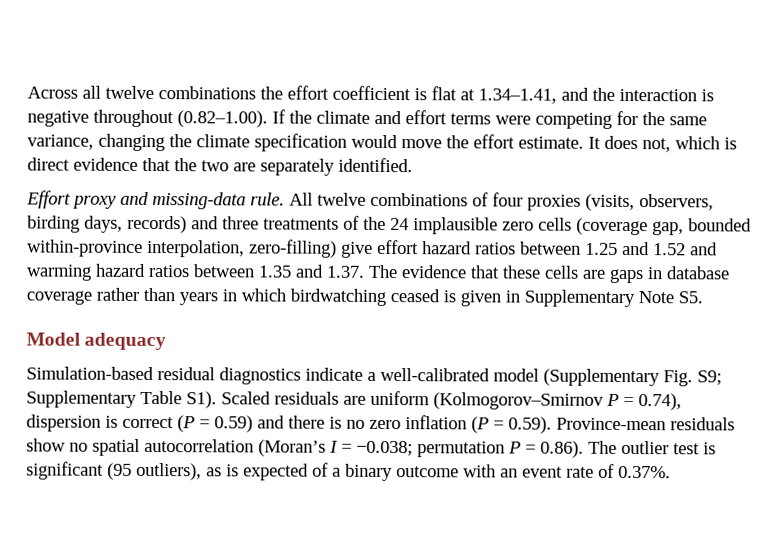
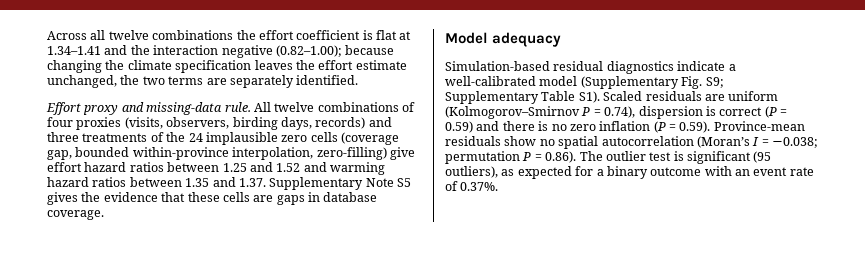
- Across all twelve combinations the effort coefficient is flat at 1.34–1.41, and the interaction is negative throughout (0.82–1.00). If the climate and effort terms were competing for the same variance, changing the climate specification would move the effort estimate. It does not, which is direct evidence that the two are separately identified.
+ Across all twelve combinations the effort coefficient is flat at 1.34–1.41 and the interaction negative (0.82–1.00); because changing the climate specification leaves the effort estimate unchanged, the two terms are separately identified.
- All twelve combinations of four proxies (visits, observers, birding days, records) and three treatments of the 24 implausible zero cells (coverage gap, bounded within-province interpolation, zero-filling) give effort hazard ratios between 1.25 and 1.52 and warming hazard ratios between 1.35 and 1.37. The evidence that these cells are gaps in database coverage rather than years in which birdwatching ceased is given in Supplementary Note S5.
+ All twelve combinations of four proxies (visits, observers, birding days, records) and three treatments of the 24 implausible zero cells (coverage gap, bounded within-province interpolation, zero-filling) give effort hazard ratios between 1.25 and 1.52 and warming hazard ratios between 1.35 and 1.37. Supplementary Note S5 gives the evidence that these cells are gaps in database coverage.
- permutation P = 0.86). The outlier test is significant (95 outliers), as is expected of a binary outcome with an event rate of 0.37%.
+ permutation P = 0.86). The outlier test is significant (95 outliers), as expected for a binary outcome with an event rate of 0.37%.

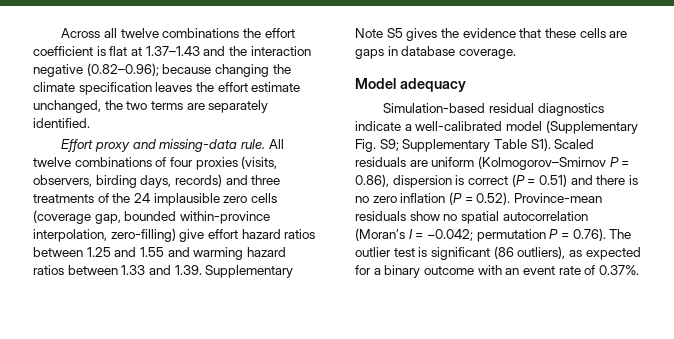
- Across all twelve combinations the effort coefficient is flat at 1.34–1.41 and the interaction negative (0.82–1.00); because changing the climate specification leaves the effort estimate unchanged, the two terms are separately identified.
+ Across all twelve combinations the effort coefficient is flat at 1.37–1.43 and the interaction negative (0.82–0.96); because changing the climate specification leaves the effort estimate unchanged, the two terms are separately identified.
- All twelve combinations of four proxies (visits, observers, birding days, records) and three treatments of the 24 implausible zero cells (coverage gap, bounded within-province interpolation, zero-filling) give effort hazard ratios between 1.25 and 1.52 and warming hazard ratios between 1.35 and 1.37. Supplementary Note S5 gives the evidence that these cells are gaps in database coverage.
+ All twelve combinations of four proxies (visits, observers, birding days, records) and three treatments of the 24 implausible zero cells (coverage gap, bounded within-province interpolation, zero-filling) give effort hazard ratios between 1.25 and 1.55 and warming hazard ratios between 1.33 and 1.39. Supplementary Note S5 gives the evidence that these cells are gaps in database coverage.
- Supplementary Table S1). Scaled residuals are uniform (Kolmogorov–Smirnov P = 0.74), dispersion is correct (P = 0.59) and there is no zero inflation (P = 0.59). Province-mean residuals show no spatial autocorrelation (Moran’s I = −0.038;
+ Supplementary Table S1). Scaled residuals are uniform (Kolmogorov–Smirnov P = 0.86), dispersion is correct (P = 0.51) and there is no zero inflation (P = 0.52). Province-mean residuals show no spatial autocorrelation (Moran’s I = −0.042;
- permutation P = 0.86). The outlier test is significant (95 outliers), as expected for a binary outcome with an event rate of 0.37%.
+ permutation P = 0.76). The outlier test is significant (86 outliers), as expected for a binary outcome with an event rate of 0.37%.

